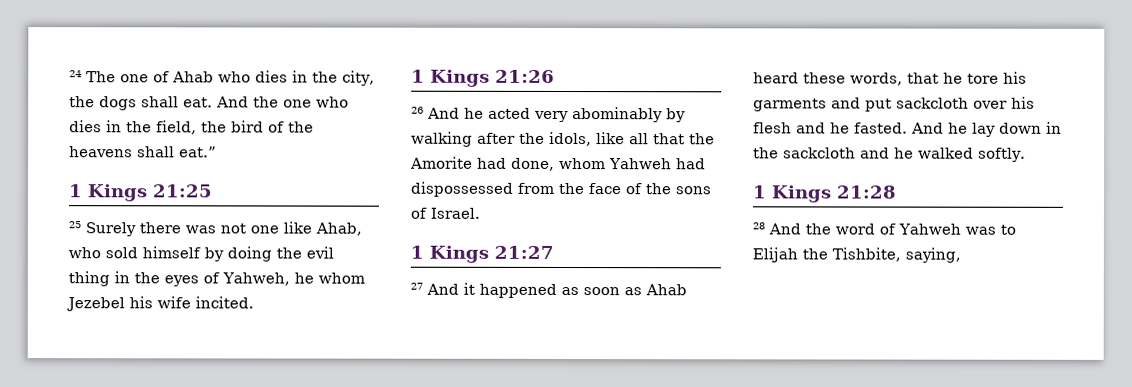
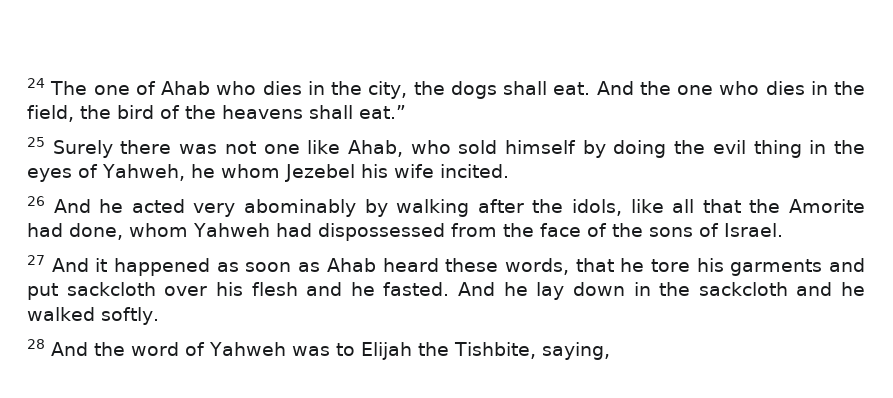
- 1 Kings 21:25
- 1 Kings 21:26
- 1 Kings 21:27
- 1 Kings 21:28

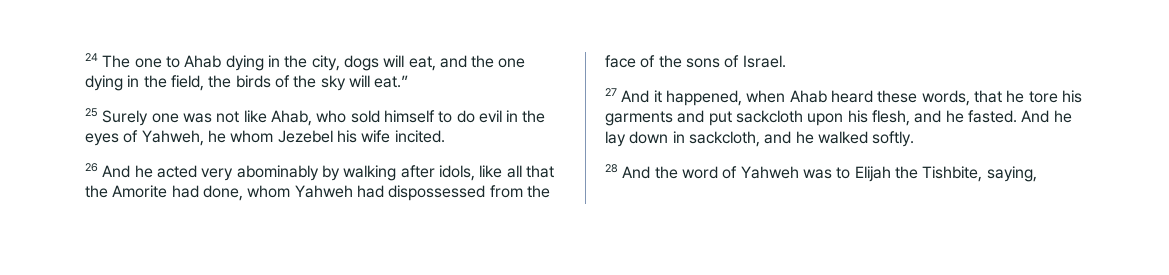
- 24 The one of Ahab who dies in the city, the dogs shall eat. And the one who dies in the field, the bird of the heavens shall eat.”
+ 24 The one to Ahab dying in the city, dogs will eat, and the one dying in the field, the birds of the sky will eat.”
- 25 Surely there was not one like Ahab, who sold himself by doing the evil thing in the eyes of Yahweh, he whom Jezebel his wife incited.
+ 25 Surely one was not like Ahab, who sold himself to do evil in the eyes of Yahweh, he whom Jezebel his wife incited.
- 26 And he acted very abominably by walking after the idols, like all that the Amorite had done, whom Yahweh had dispossessed from the face of the sons of Israel.
+ 26 And he acted very abominably by walking after idols, like all that the Amorite had done, whom Yahweh had dispossessed from the face of the sons of Israel.
- 27 And it happened as soon as Ahab heard these words, that he tore his garments and put sackcloth over his flesh and he fasted.
+ 27 And it happened, when Ahab heard these words, that he tore his garments and put sackcloth upon his flesh, and he fasted.
- And he lay down in the sackcloth and he walked softly.
+ And he lay down in sackcloth, and he walked softly.

